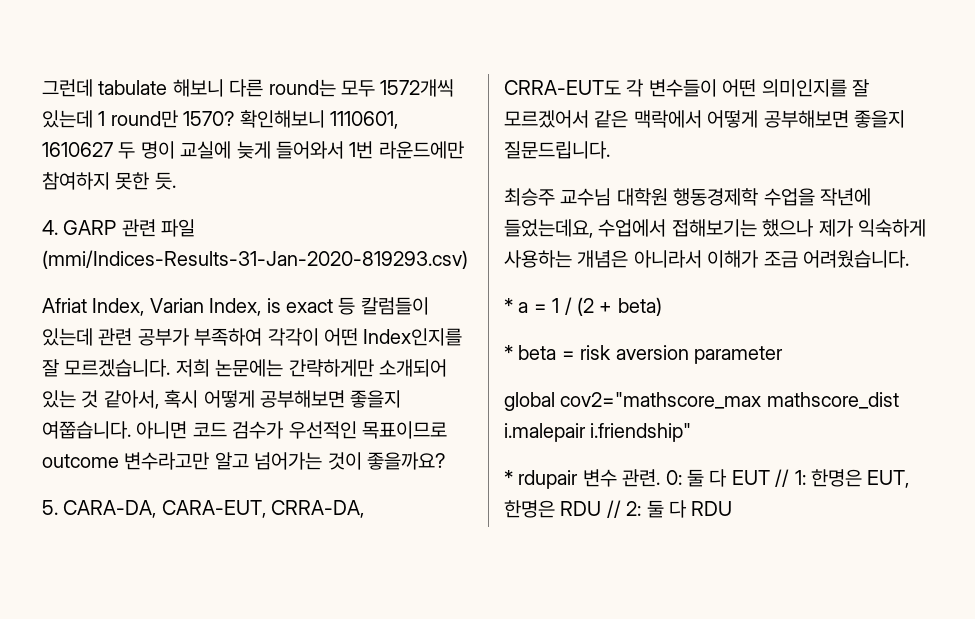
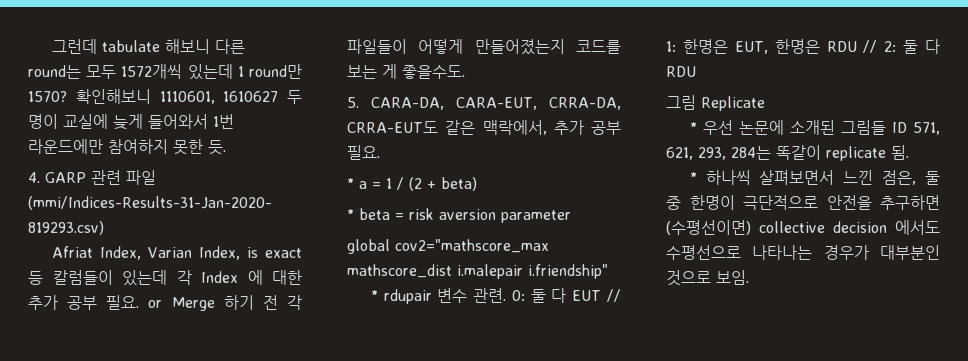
- Afriat Index, Varian Index, is exact 등 칼럼들이 있는데 관련 공부가 부족하여 각각이 어떤 Index인지를 잘 모르겠습니다. 저희 논문에는 간략하게만 소개되어 있는 것 같아서, 혹시 어떻게 공부해보면 좋을지 여쭙습니다. 아니면 코드 검수가 우선적인 목표이므로 outcome 변수라고만 알고 넘어가는 것이 좋을까요?
+ Afriat Index, Varian Index, is exact 등 칼럼들이 있는데 각 Index 에 대한 추가 공부 필요. or Merge 하기 전 각 파일들이 어떻게 만들어졌는지 코드를 보는 게 좋을수도.
- 5. CARA-DA, CARA-EUT, CRRA-DA, CRRA-EUT도 각 변수들이 어떤 의미인지를 잘 모르겠어서 같은 맥락에서 어떻게 공부해보면 좋을지 질문드립니다.
- 최승주 교수님 대학원 행동경제학 수업을 작년에 들었는데요, 수업에서 접해보기는 했으나 제가 익숙하게 사용하는 개념은 아니라서 이해가 조금 어려웠습니다.
+ 5. CARA-DA, CARA-EUT, CRRA-DA, CRRA-EUT도 같은 맥락에서, 추가 공부 필요.
+ 그림 Replicate
+ * 우선 논문에 소개된 그림들 ID 571, 621, 293, 284는 똑같이 replicate 됨.
+ * 하나씩 살펴보면서 느낀 점은, 둘 중 한명이 극단적으로 안전을 추구하면 (수평선이면) collective decision 에서도 수평선으로 나타나는 경우가 대부분인 것으로 보임.

